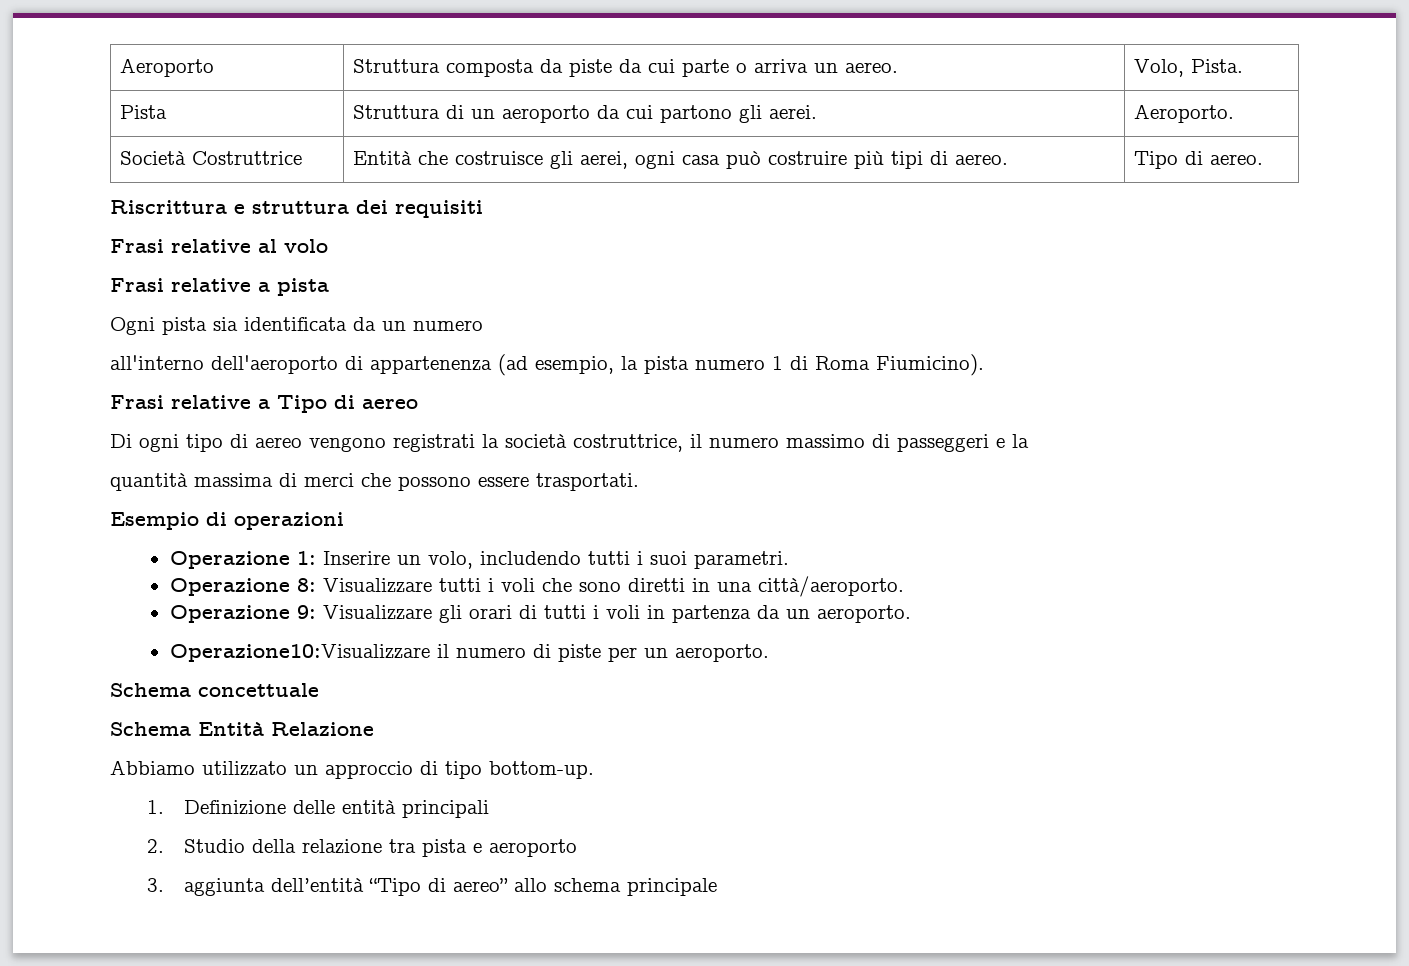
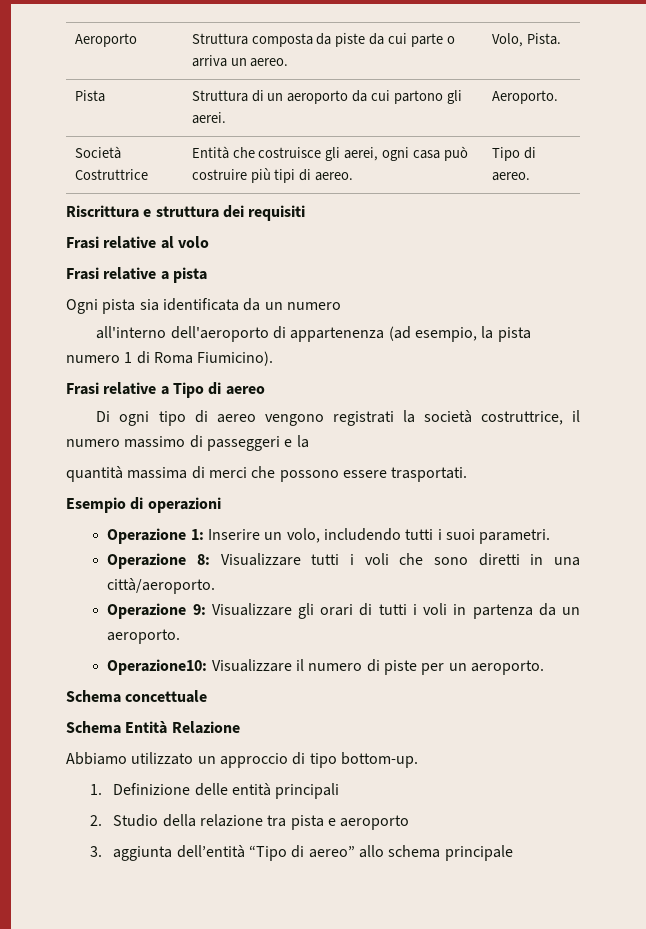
- Operazione10:Visualizzare il numero di piste per un aeroporto.
+ Operazione10: Visualizzare il numero di piste per un aeroporto.

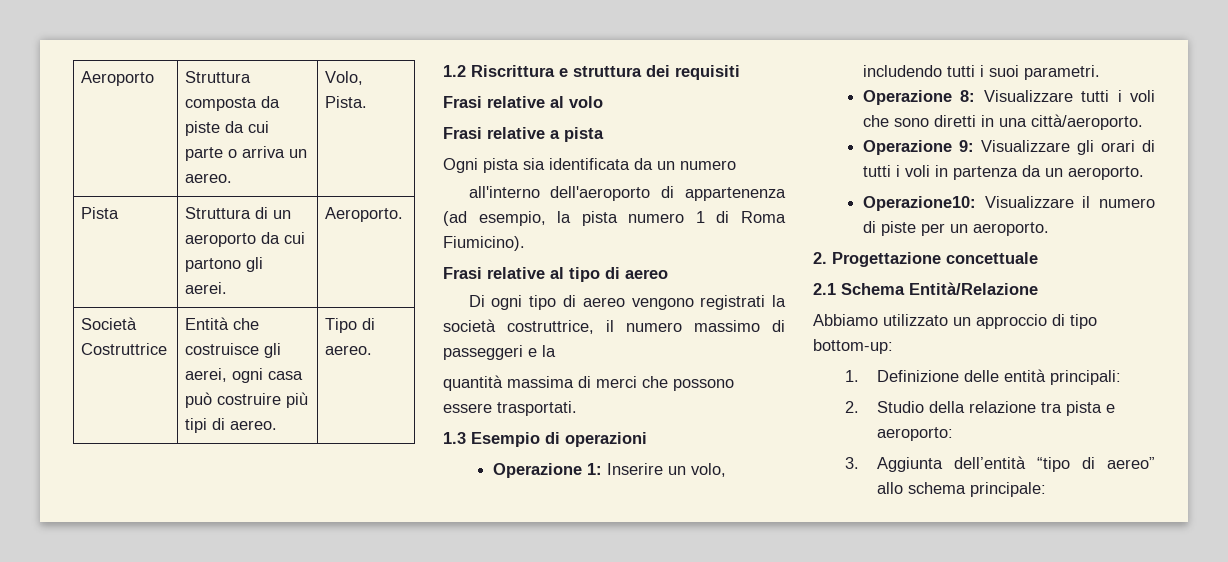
- Riscrittura e struttura dei requisiti
+ 1.2 Riscrittura e struttura dei requisiti
- Frasi relative a Tipo di aereo
+ Frasi relative al tipo di aereo
- Esempio di operazioni
+ 1.3 Esempio di operazioni
- Schema concettuale
+ 2. Progettazione concettuale
- Schema Entità Relazione
+ 2.1 Schema Entità/Relazione
- Abbiamo utilizzato un approccio di tipo bottom-up.
+ Abbiamo utilizzato un approccio di tipo bottom-up:
- 1. Definizione delle entità principali
+ 1. Definizione delle entità principali:
- 2. Studio della relazione tra pista e aeroporto
+ 2. Studio della relazione tra pista e aeroporto:
- 3. aggiunta dell’entità “Tipo di aereo” allo schema principale
+ 3. Aggiunta dell’entità “tipo di aereo” allo schema principale:

